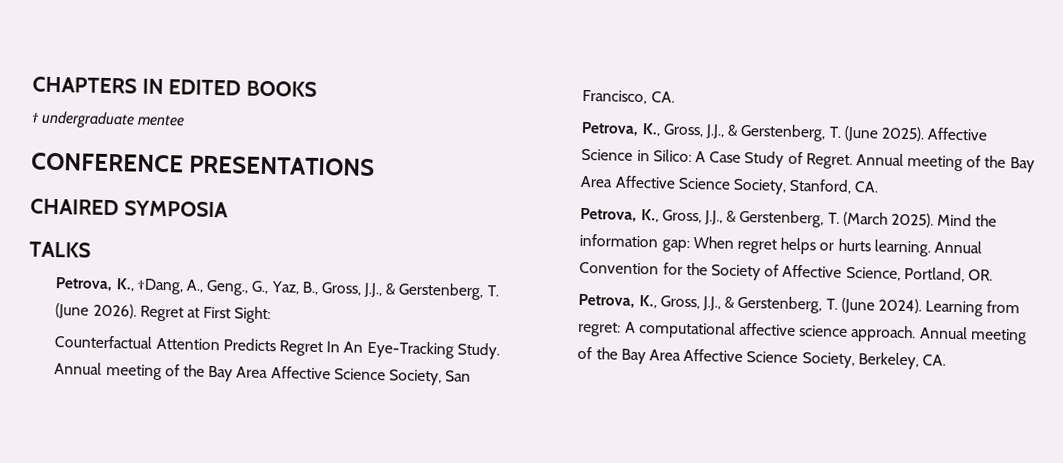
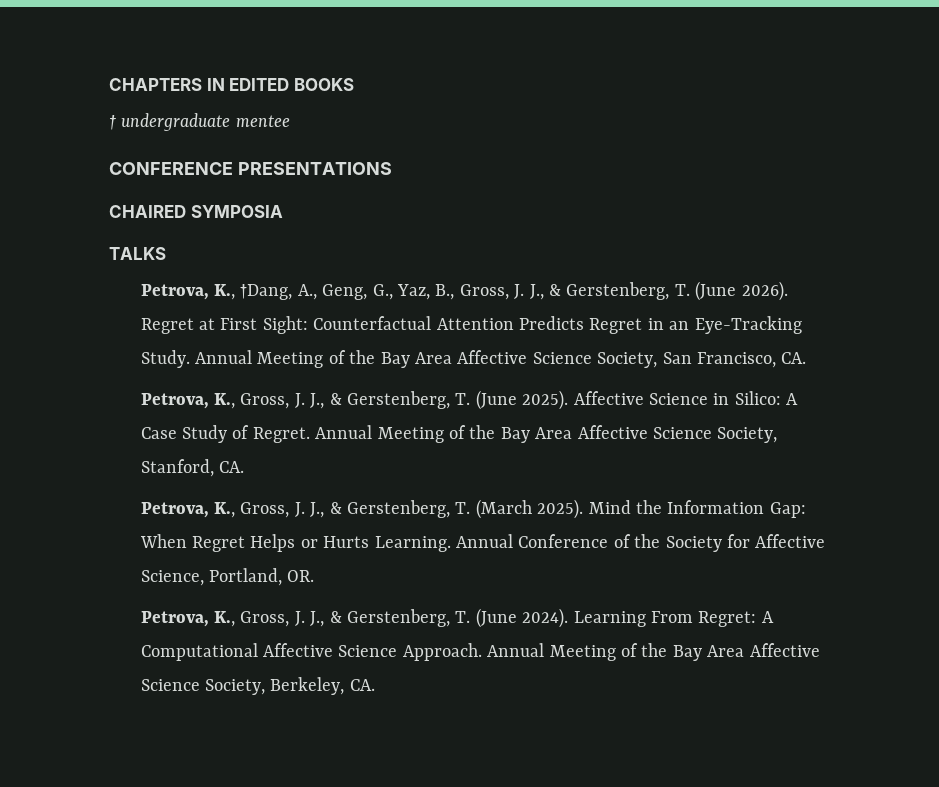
- Petrova, K., †Dang, A., Geng., G., Yaz, B., Gross, J.J., & Gerstenberg, T. (June 2026).
+ Petrova, K., †Dang, A., Geng, G., Yaz, B., Gross, J. J., & Gerstenberg, T. (June 2026).
- Regret at First Sight:
- Counterfactual Attention Predicts Regret In An Eye-Tracking Study.
+ Regret at First Sight: Counterfactual Attention Predicts Regret in an Eye-Tracking Study.
- Annual meeting of the Bay Area Affective Science Society, San Francisco, CA.
+ Annual Meeting of the Bay Area Affective Science Society, San Francisco, CA.
- Petrova, K., Gross, J.J., & Gerstenberg, T. (June 2025).
+ Petrova, K., Gross, J. J., & Gerstenberg, T. (June 2025).
- Annual meeting of the Bay Area Affective Science Society, Stanford, CA.
+ Annual Meeting of the Bay Area Affective Science Society, Stanford, CA.
- Petrova, K., Gross, J.J., & Gerstenberg, T. (March 2025).
+ Petrova, K., Gross, J. J., & Gerstenberg, T. (March 2025).
- Mind the information gap: When regret helps or hurts learning. Annual Convention for the Society of Affective Science, Portland, OR.
+ Mind the Information Gap: When Regret Helps or Hurts Learning. Annual Conference of the Society for Affective Science, Portland, OR.
- Petrova, K., Gross, J.J., & Gerstenberg, T. (June 2024).
+ Petrova, K., Gross, J. J., & Gerstenberg, T. (June 2024).
- Learning from regret: A computational affective science approach. Annual meeting of the Bay Area Affective Science Society, Berkeley, CA.
+ Learning From Regret: A Computational Affective Science Approach. Annual Meeting of the Bay Area Affective Science Society, Berkeley, CA.

